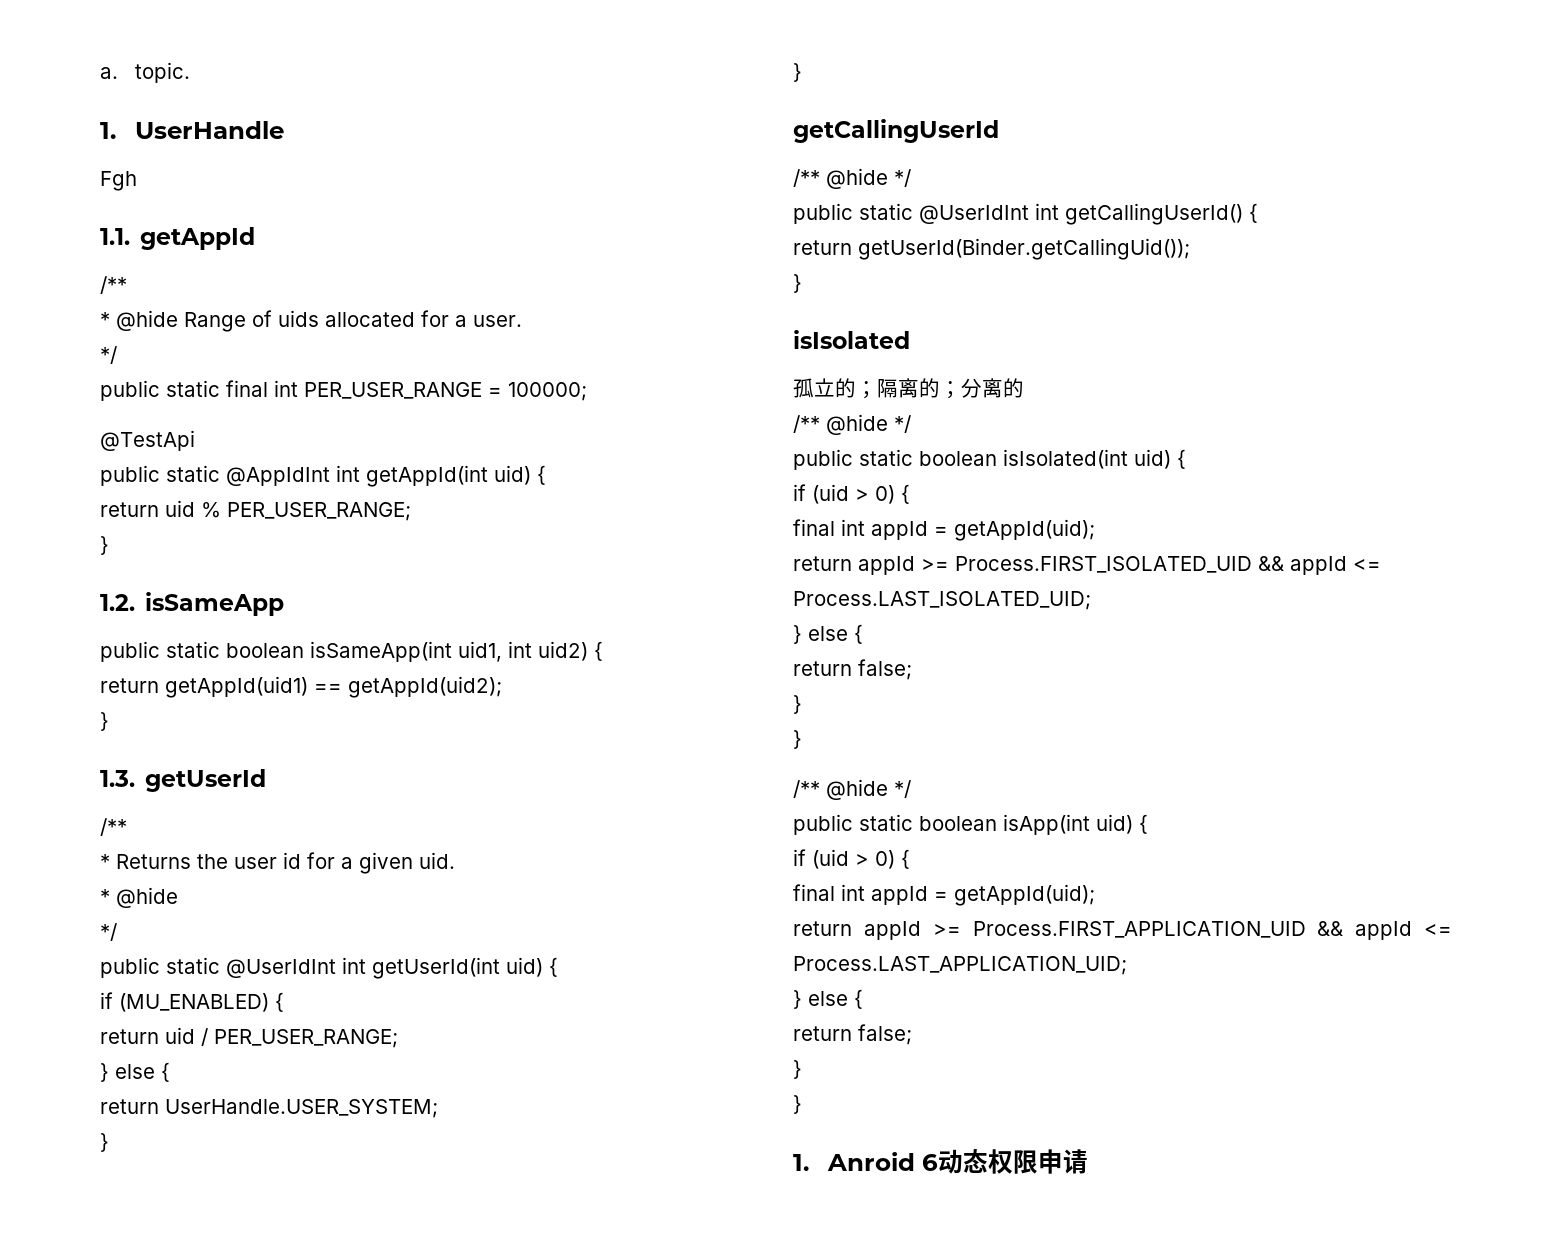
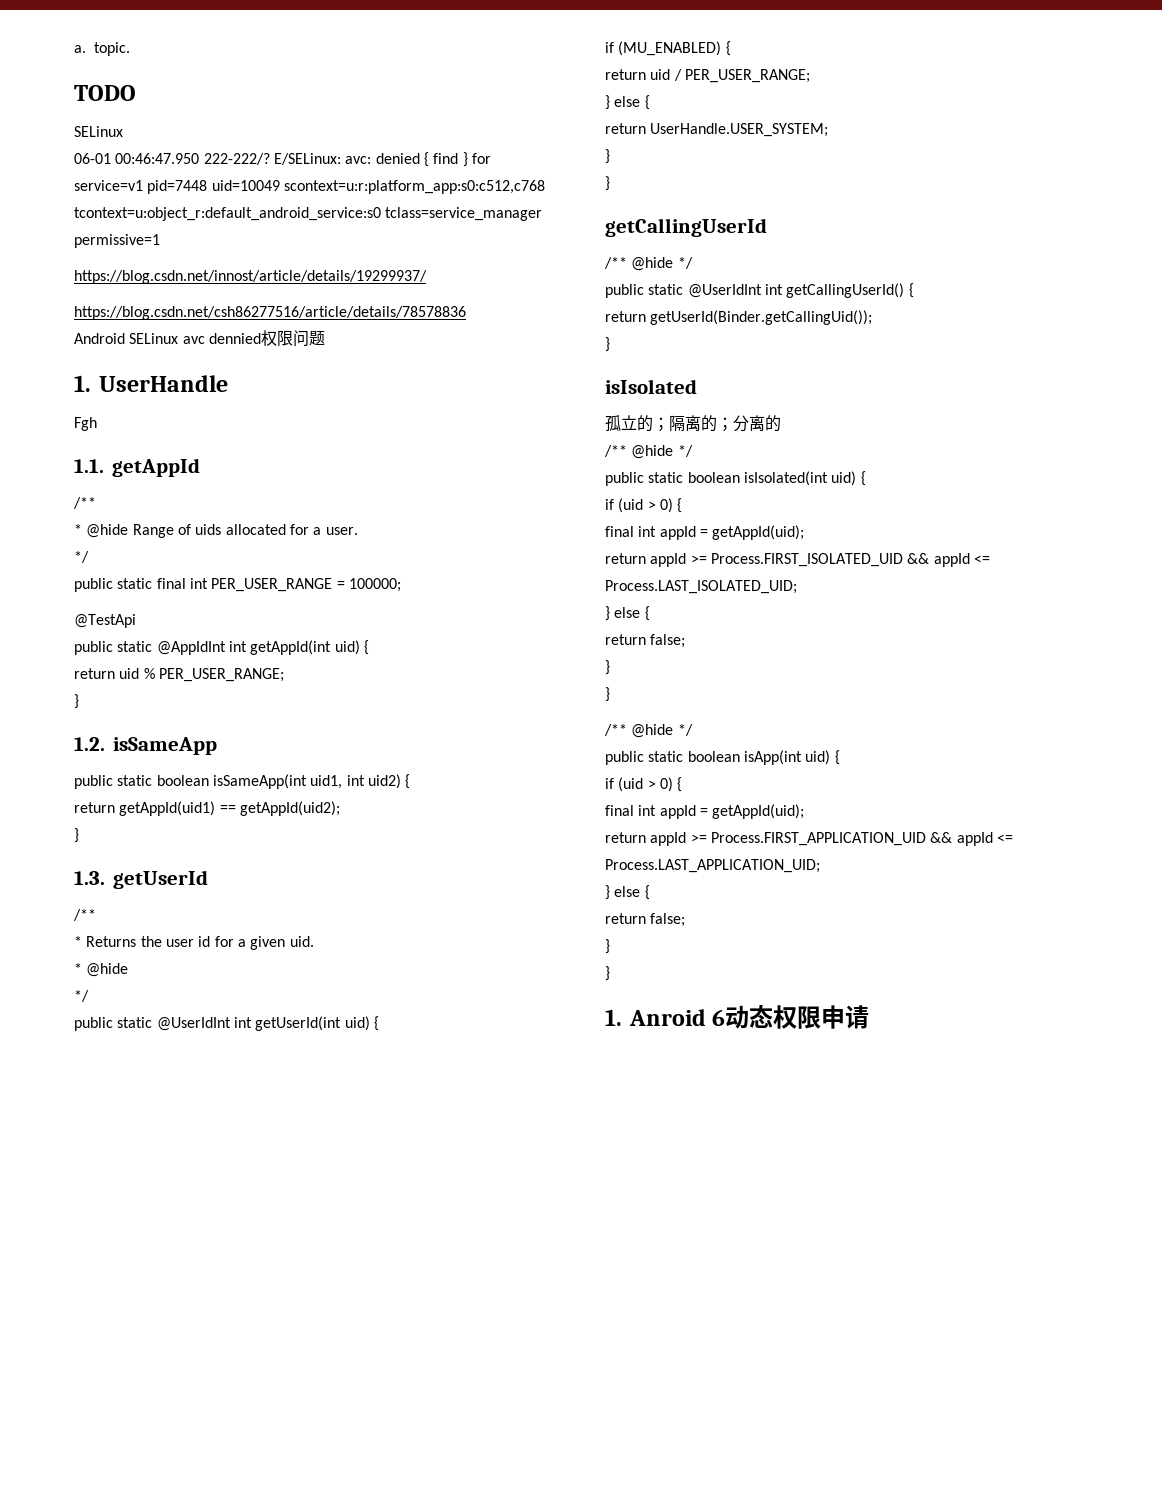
+ TODO
+ SELinux
+ 06-01 00:46:47.950 222-222/? E/SELinux: avc: denied { find } for service=v1 pid=7448 uid=10049 scontext=u:r:platform_app:s0:c512,c768 tcontext=u:object_r:default_android_service:s0 tclass=service_manager permissive=1
+ https://blog.csdn.net/innost/article/details/19299937/
+ https://blog.csdn.net/csh86277516/article/details/78578836
+ Android SELinux avc dennied权限问题

